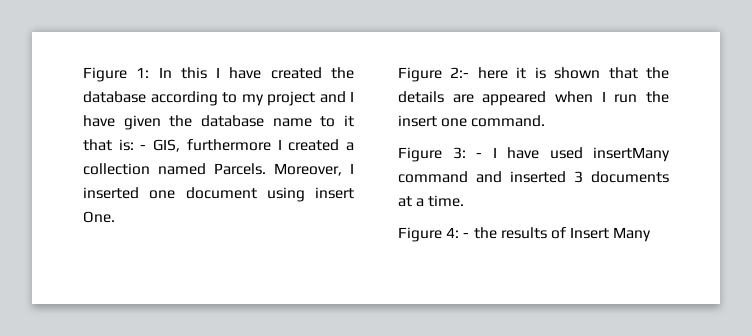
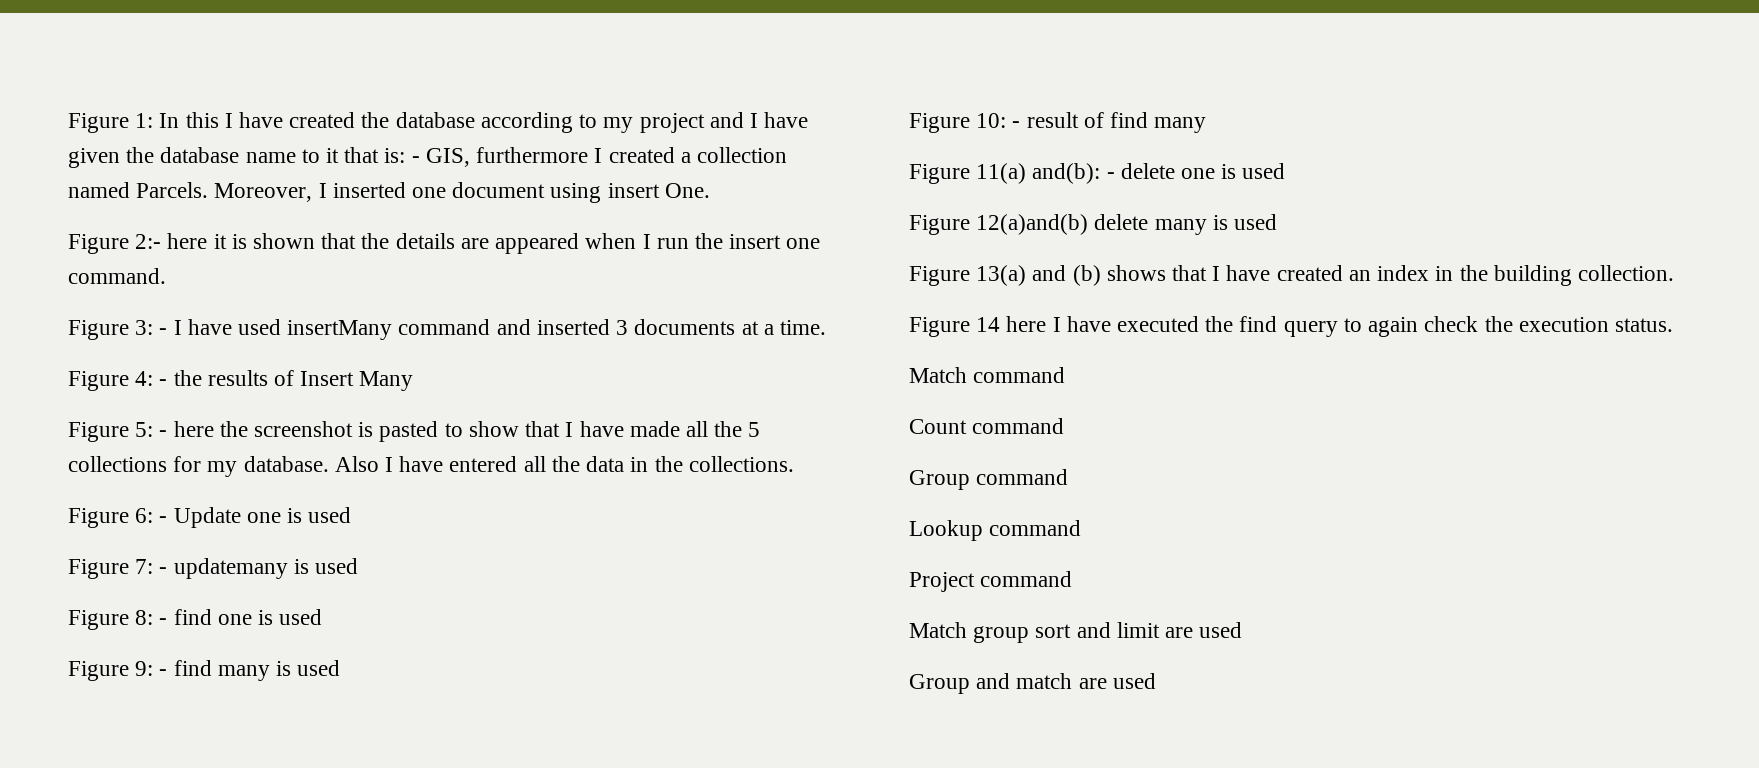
+ Figure 5: - here the screenshot is pasted to show that I have made all the 5 collections for my database. Also I have entered all the data in the collections.
+ Figure 6: - Update one is used
+ Figure 7: - updatemany is used
+ Figure 8: - find one is used
+ Figure 9: - find many is used
+ Figure 10: - result of find many
+ Figure 11(a) and(b): - delete one is used
+ Figure 12(a)and(b) delete many is used
+ Figure 13(a) and (b) shows that I have created an index in the building collection.
+ Figure 14 here I have executed the find query to again check the execution status.
+ Match command
+ Count command
+ Group command
+ Lookup command
+ Project command
+ Match group sort and limit are used
+ Group and match are used

